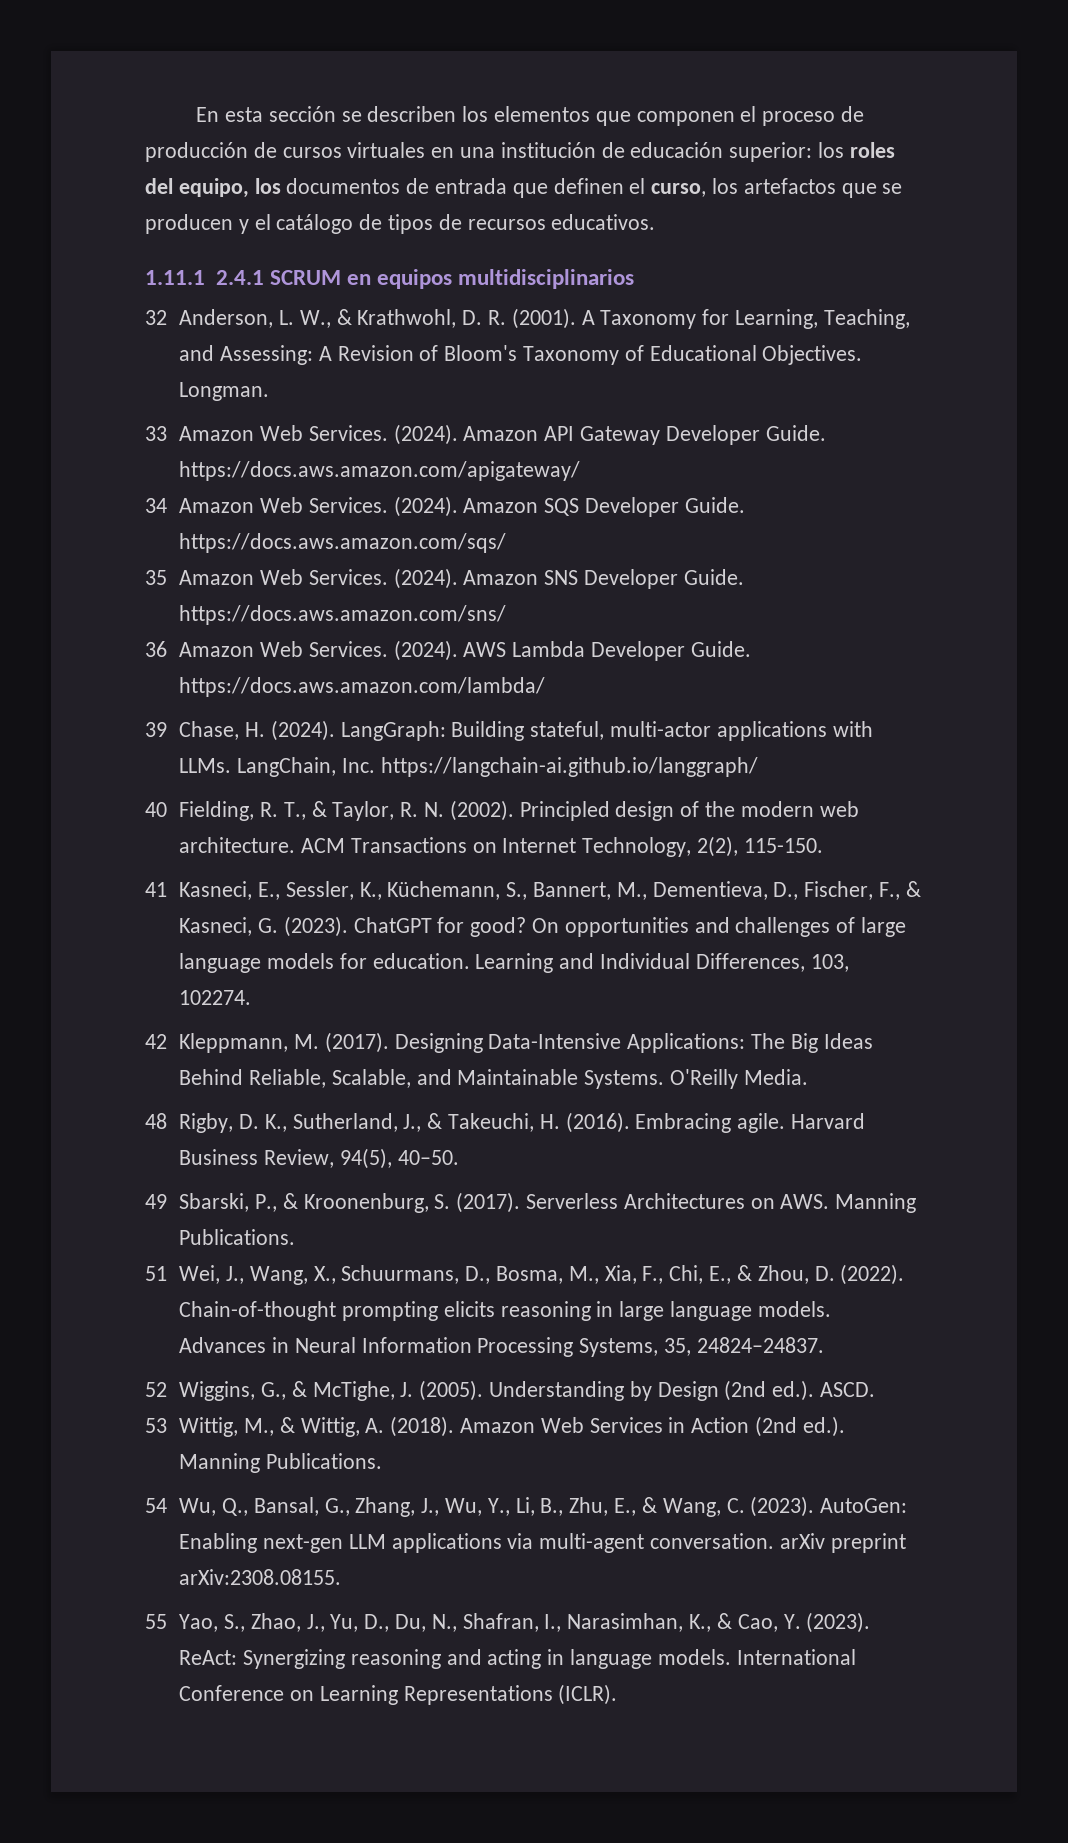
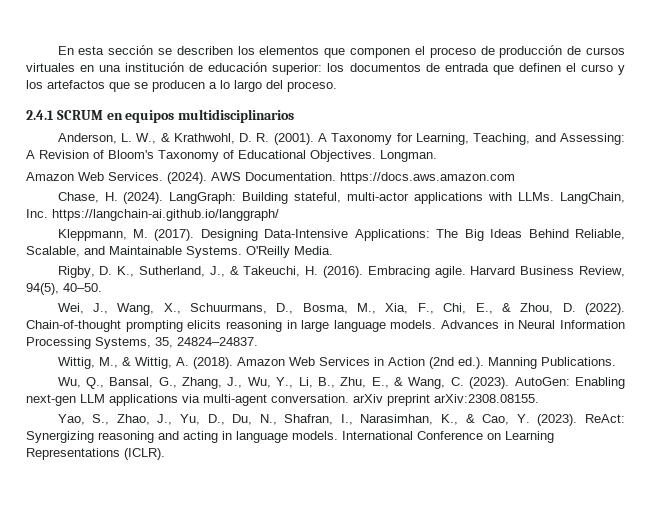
- En esta sección se describen los elementos que componen el proceso de producción de cursos virtuales en una institución de educación superior: los roles del equipo, los documentos de entrada que definen el curso, los artefactos que se producen y el catálogo de tipos de recursos educativos.
- 1.11.1 2.4.1 SCRUM en equipos multidisciplinarios
+ En esta sección se describen los elementos que componen el proceso de producción de cursos virtuales en una institución de educación superior: los documentos de entrada que definen el curso y los artefactos que se producen a lo largo del proceso.
+ 2.4.1 SCRUM en equipos multidisciplinarios
- 32 Anderson, L. W., & Krathwohl, D. R. (2001).
+ Anderson, L. W., & Krathwohl, D. R. (2001).
- 33 Amazon Web Services. (2024). Amazon API Gateway Developer Guide. https://docs.aws.amazon.com/apigateway/
- 34 Amazon Web Services. (2024). Amazon SQS Developer Guide. https://docs.aws.amazon.com/sqs/
- 35 Amazon Web Services. (2024). Amazon SNS Developer Guide. https://docs.aws.amazon.com/sns/
- 36 Amazon Web Services.
+ Amazon Web Services.
- AWS Lambda Developer Guide. https://docs.aws.amazon.com/lambda/
- 39 Chase, H. (2024).
+ AWS Documentation. https://docs.aws.amazon.com
+ Chase, H. (2024).
- 40 Fielding, R. T., & Taylor, R. N. (2002). Principled design of the modern web architecture. ACM Transactions on Internet Technology, 2(2), 115-150.
- 41 Kasneci, E., Sessler, K., Küchemann, S., Bannert, M., Dementieva, D., Fischer, F., & Kasneci, G. (2023). ChatGPT for good? On opportunities and challenges of large language models for education. Learning and Individual Differences, 103, 102274.
- 42 Kleppmann, M. (2017).
+ Kleppmann, M. (2017).
- 48 Rigby, D. K., Sutherland, J., & Takeuchi, H. (2016).
+ Rigby, D. K., Sutherland, J., & Takeuchi, H. (2016).
- 49 Sbarski, P., & Kroonenburg, S. (2017). Serverless Architectures on AWS. Manning Publications.
- 51 Wei, J., Wang, X., Schuurmans, D., Bosma, M., Xia, F., Chi, E., & Zhou, D. (2022).
+ Wei, J., Wang, X., Schuurmans, D., Bosma, M., Xia, F., Chi, E., & Zhou, D. (2022).
- 52 Wiggins, G., & McTighe, J. (2005). Understanding by Design (2nd ed.). ASCD.
- 53 Wittig, M., & Wittig, A. (2018).
+ Wittig, M., & Wittig, A. (2018).
- 54 Wu, Q., Bansal, G., Zhang, J., Wu, Y., Li, B., Zhu, E., & Wang, C. (2023).
+ Wu, Q., Bansal, G., Zhang, J., Wu, Y., Li, B., Zhu, E., & Wang, C. (2023).
- 55 Yao, S., Zhao, J., Yu, D., Du, N., Shafran, I., Narasimhan, K., & Cao, Y. (2023).
+ Yao, S., Zhao, J., Yu, D., Du, N., Shafran, I., Narasimhan, K., & Cao, Y. (2023).

